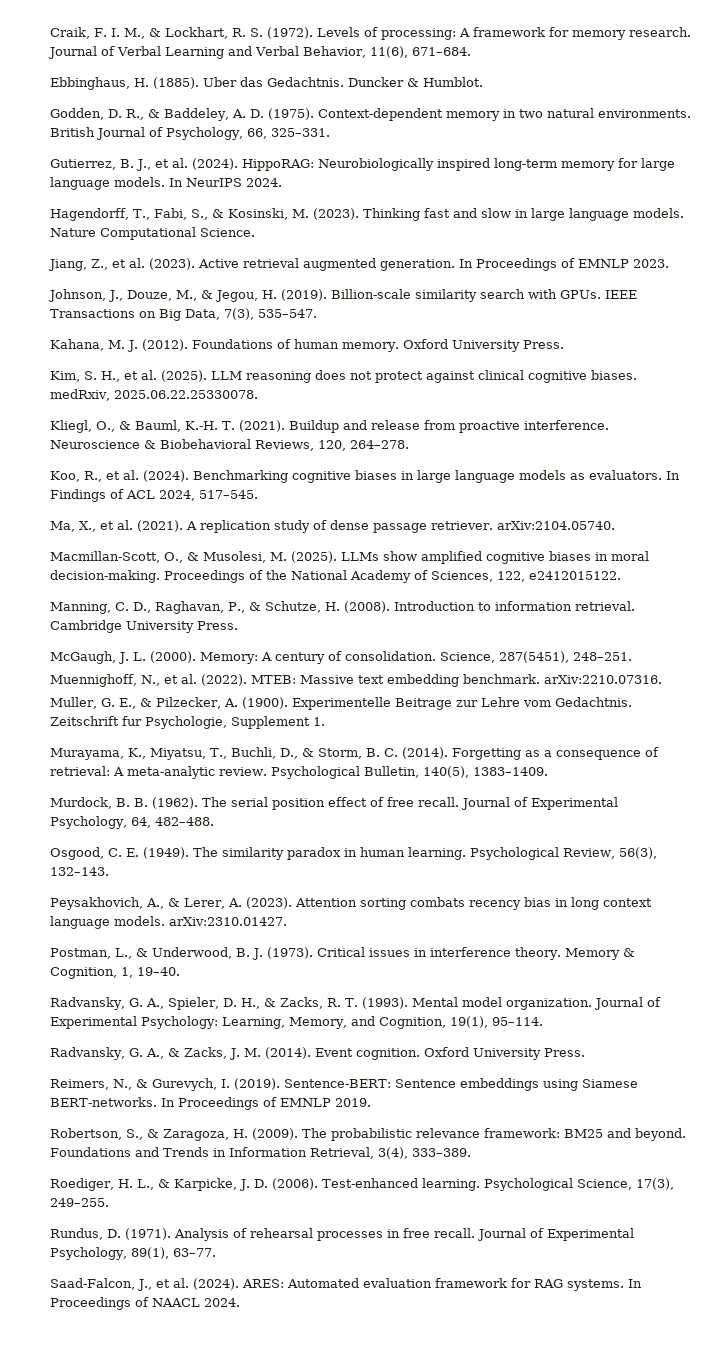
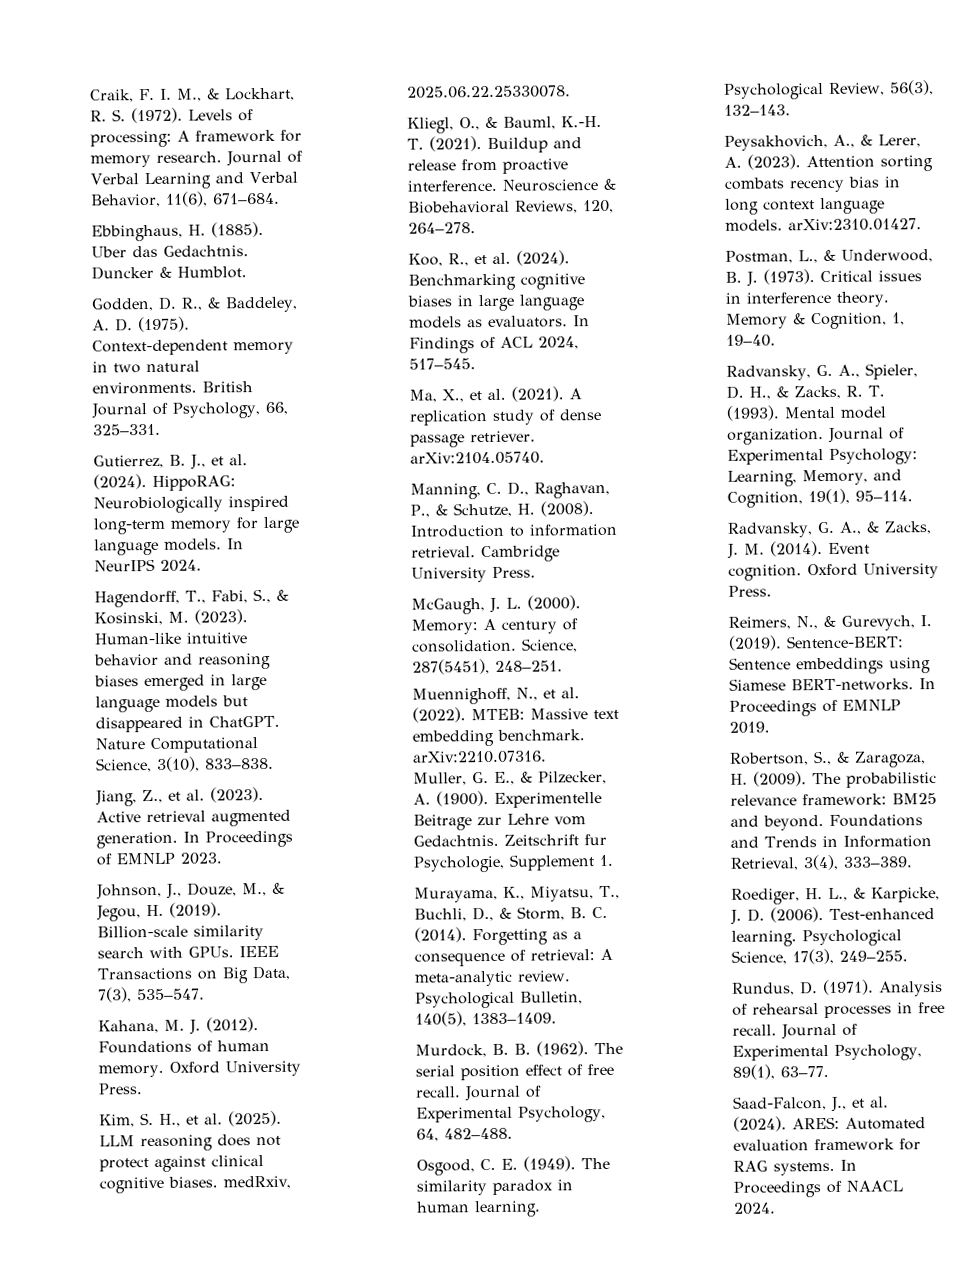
- Thinking fast and slow in large language models. Nature Computational Science.
+ Human-like intuitive behavior and reasoning biases emerged in large language models but disappeared in ChatGPT. Nature Computational Science, 3(10), 833–838.
- Macmillan-Scott, O., & Musolesi, M. (2025). LLMs show amplified cognitive biases in moral decision-making. Proceedings of the National Academy of Sciences, 122, e2412015122.

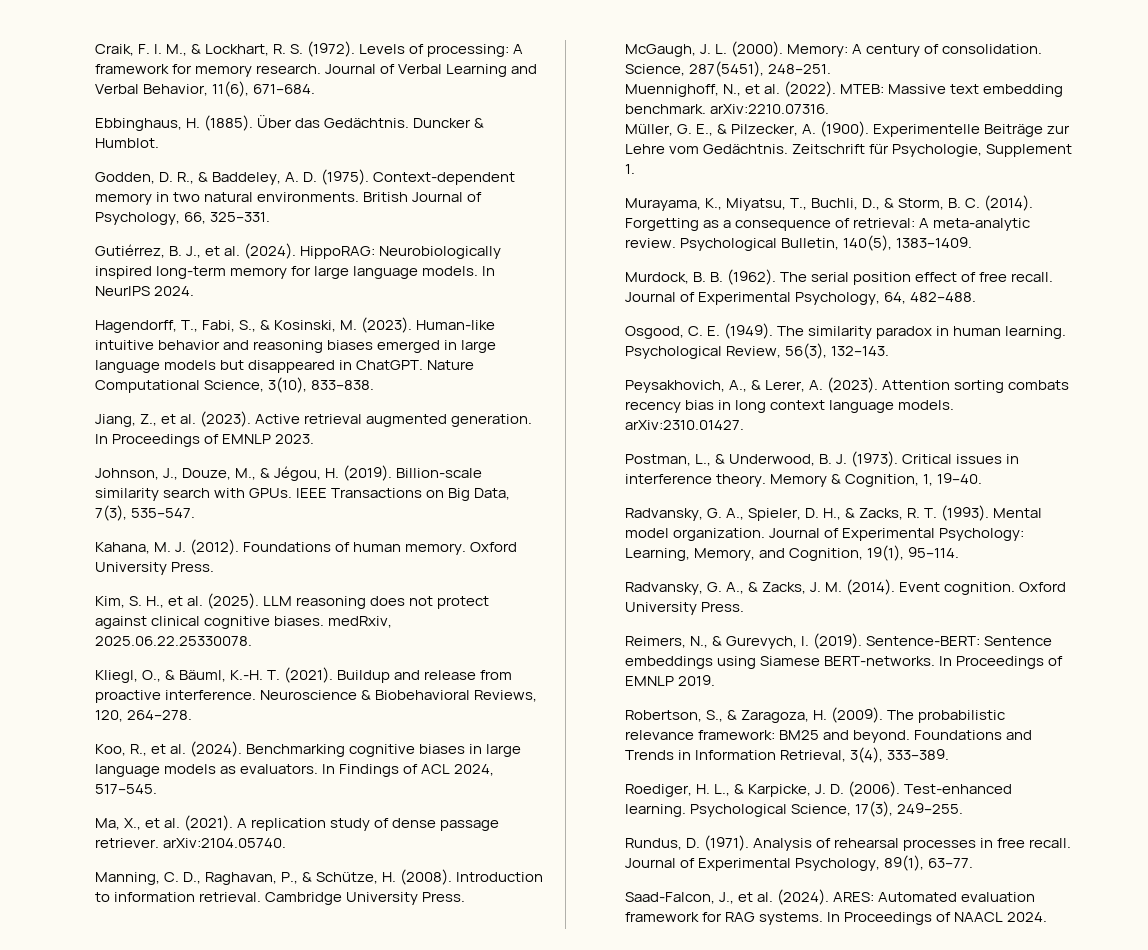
- Uber das Gedachtnis.
+ Über das Gedächtnis.
- Gutierrez, B. J., et al. (2024).
+ Gutiérrez, B. J., et al. (2024).
- Johnson, J., Douze, M., & Jegou, H. (2019).
+ Johnson, J., Douze, M., & Jégou, H. (2019).
- Kliegl, O., & Bauml, K.-H. T. (2021).
+ Kliegl, O., & Bäuml, K.-H. T. (2021).
- Manning, C. D., Raghavan, P., & Schutze, H. (2008).
+ Manning, C. D., Raghavan, P., & Schütze, H. (2008).
- Muller, G. E., & Pilzecker, A. (1900).
+ Müller, G. E., & Pilzecker, A. (1900).
- Experimentelle Beitrage zur Lehre vom Gedachtnis. Zeitschrift fur Psychologie, Supplement 1.
+ Experimentelle Beiträge zur Lehre vom Gedächtnis. Zeitschrift für Psychologie, Supplement 1.

